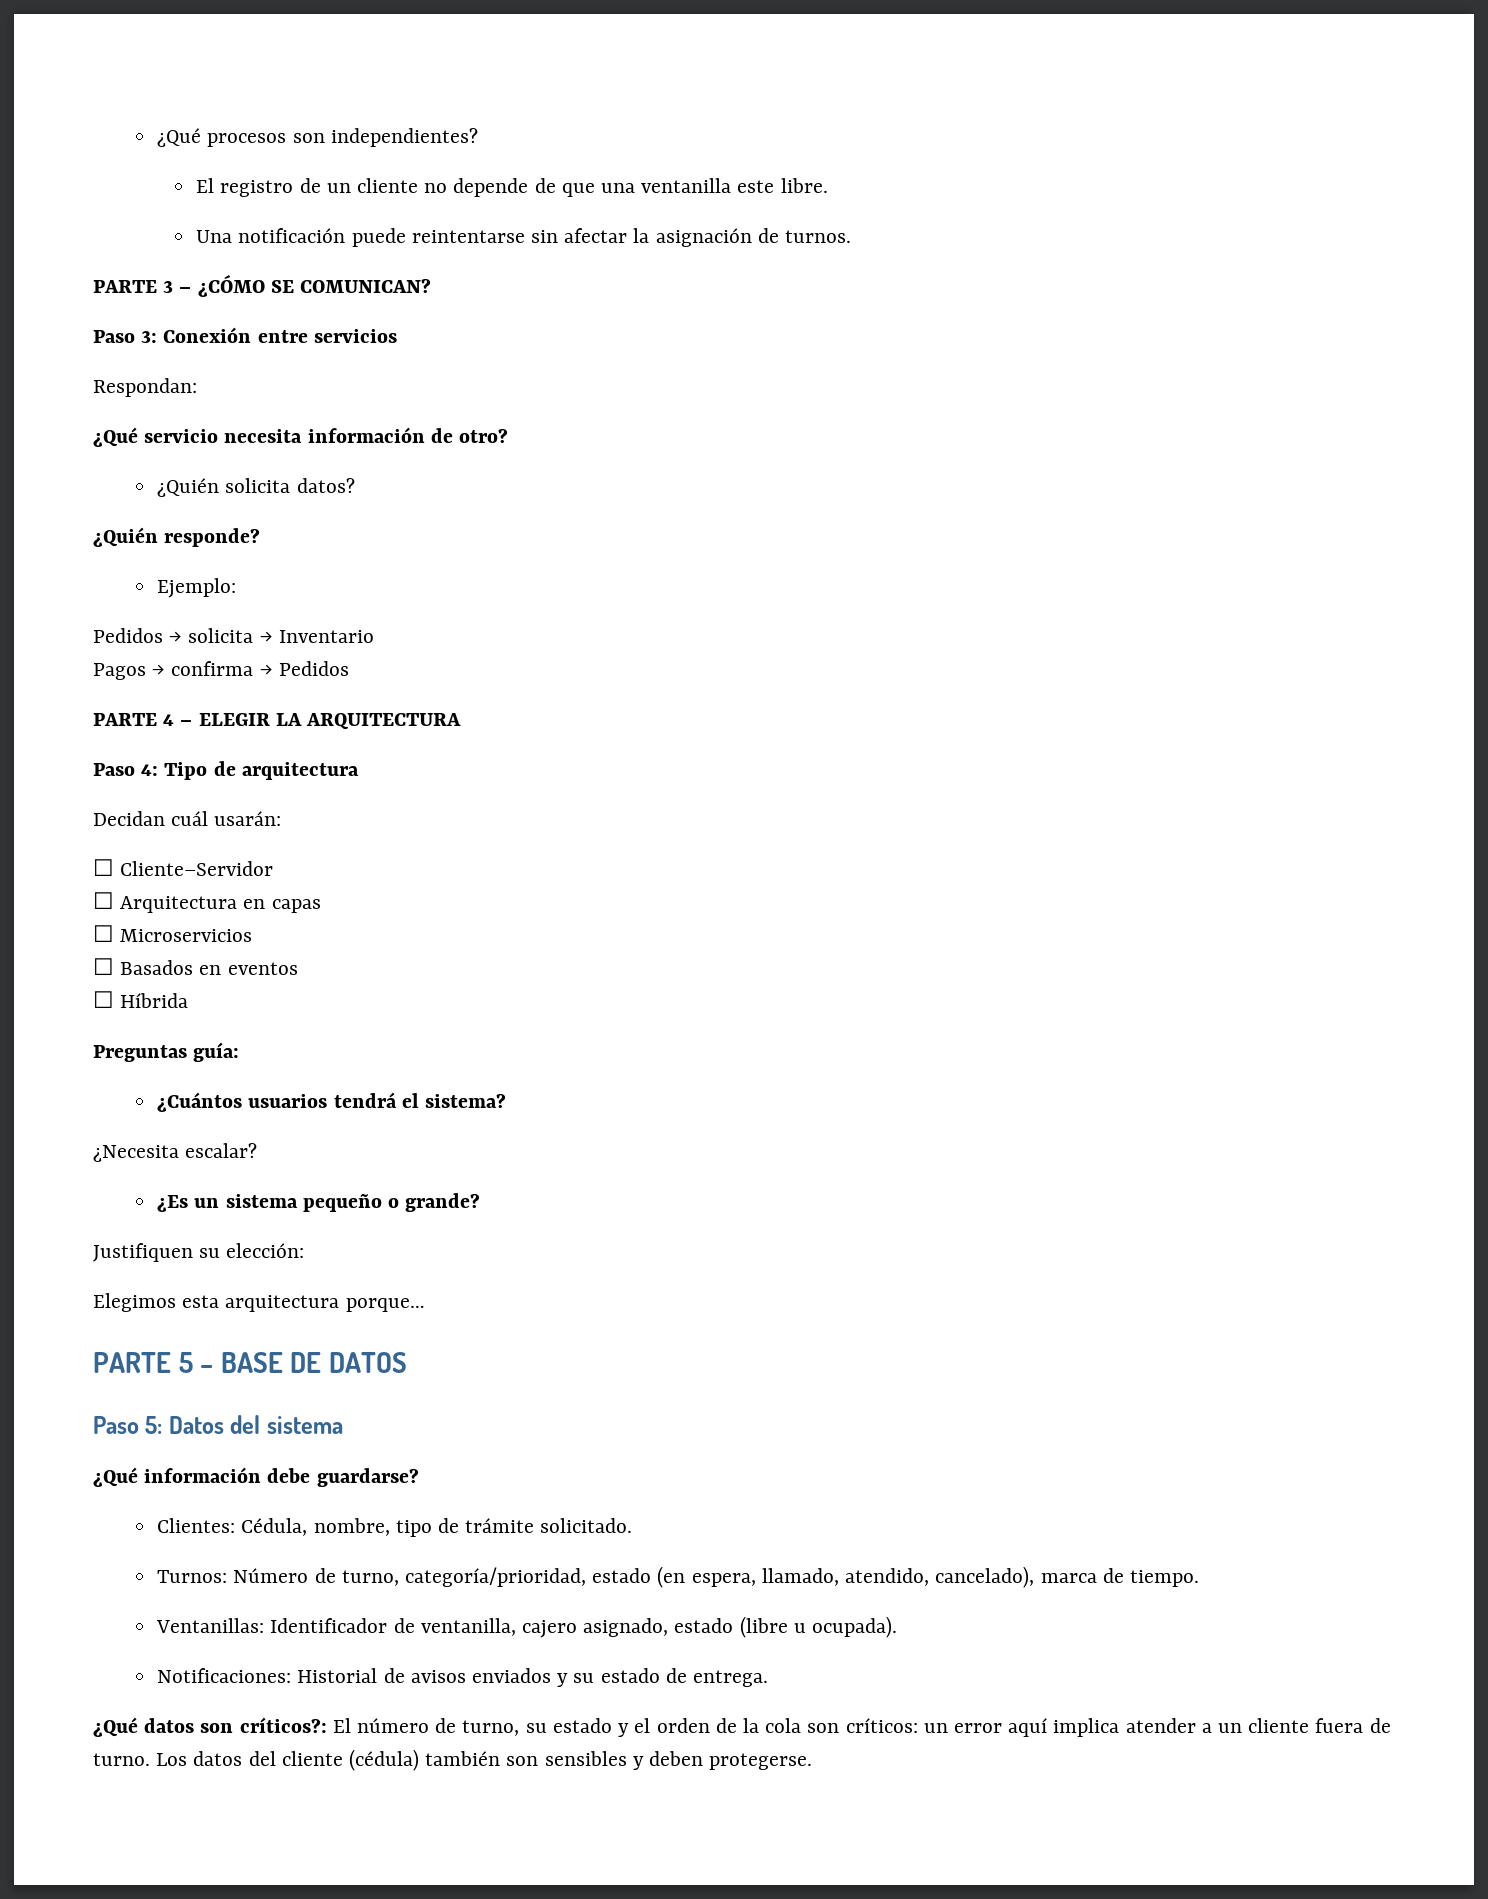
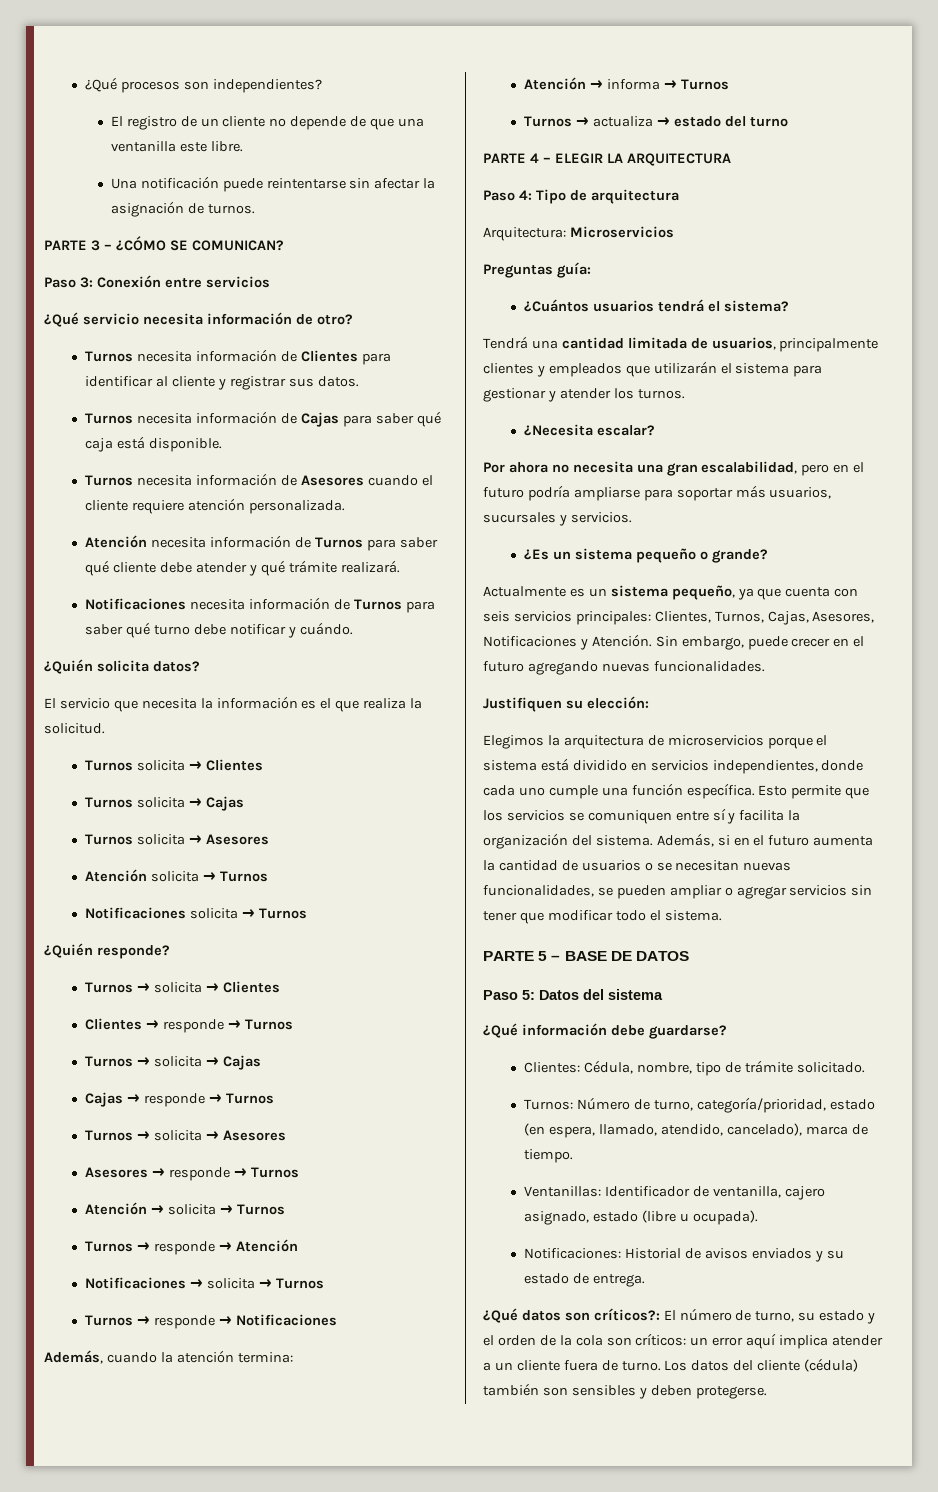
- Respondan:
+ Turnos necesita información de Clientes para identificar al cliente y registrar sus datos.
+ Turnos necesita información de Cajas para saber qué caja está disponible.
+ Turnos necesita información de Asesores cuando el cliente requiere atención personalizada.
+ Atención necesita información de Turnos para saber qué cliente debe atender y qué trámite realizará.
+ Notificaciones necesita información de Turnos para saber qué turno debe notificar y cuándo.
  ¿Quién solicita datos?
+ El servicio que necesita la información es el que realiza la solicitud.
+ Turnos solicita → Clientes
+ Turnos solicita → Cajas
+ Turnos solicita → Asesores
+ Atención solicita → Turnos
+ Notificaciones solicita → Turnos
- Ejemplo:
- Pedidos → solicita → Inventario
- Pagos → confirma → Pedidos
+ Turnos → solicita → Clientes
+ Clientes → responde → Turnos
+ Turnos → solicita → Cajas
+ Cajas → responde → Turnos
+ Turnos → solicita → Asesores
+ Asesores → responde → Turnos
+ Atención → solicita → Turnos
+ Turnos → responde → Atención
+ Notificaciones → solicita → Turnos
+ Turnos → responde → Notificaciones
+ Además, cuando la atención termina:
+ Atención → informa → Turnos
+ Turnos → actualiza → estado del turno
- Decidan cuál usarán:
- ☐ Cliente–Servidor
- ☐ Arquitectura en capas
- ☐ Microservicios
- ☐ Basados en eventos
- ☐ Híbrida
+ Arquitectura: Microservicios
+ Tendrá una cantidad limitada de usuarios, principalmente clientes y empleados que utilizarán el sistema para gestionar y atender los turnos.
  ¿Necesita escalar?
+ Por ahora no necesita una gran escalabilidad, pero en el futuro podría ampliarse para soportar más usuarios, sucursales y servicios.
+ Actualmente es un sistema pequeño, ya que cuenta con seis servicios principales: Clientes, Turnos, Cajas, Asesores, Notificaciones y Atención. Sin embargo, puede crecer en el futuro agregando nuevas funcionalidades.
  Justifiquen su elección:
- Elegimos esta arquitectura porque…
+ Elegimos la arquitectura de microservicios porque el sistema está dividido en servicios independientes, donde cada uno cumple una función específica. Esto permite que los servicios se comuniquen entre sí y facilita la organización del sistema. Además, si en el futuro aumenta la cantidad de usuarios o se necesitan nuevas funcionalidades, se pueden ampliar o agregar servicios sin tener que modificar todo el sistema.

